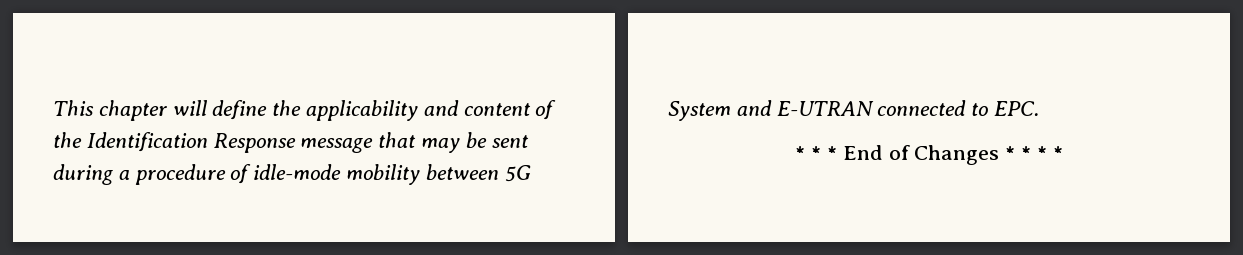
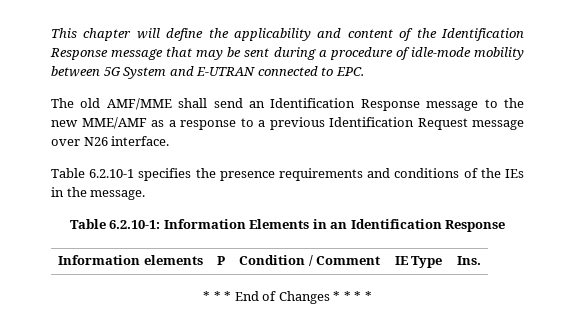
+ The old AMF/MME shall send an Identification Response message to the new MME/AMF as a response to a previous Identification Request message over N26 interface.
+ Table 6.2.10-1 specifies the presence requirements and conditions of the IEs in the message.
+ Table 6.2.10-1: Information Elements in an Identification Response
+ Information elements | P | Condition / Comment | IE Type | Ins.

